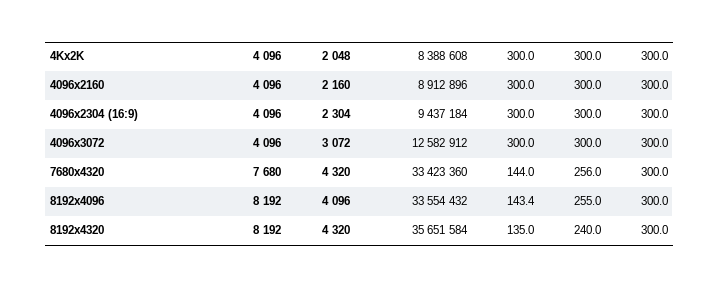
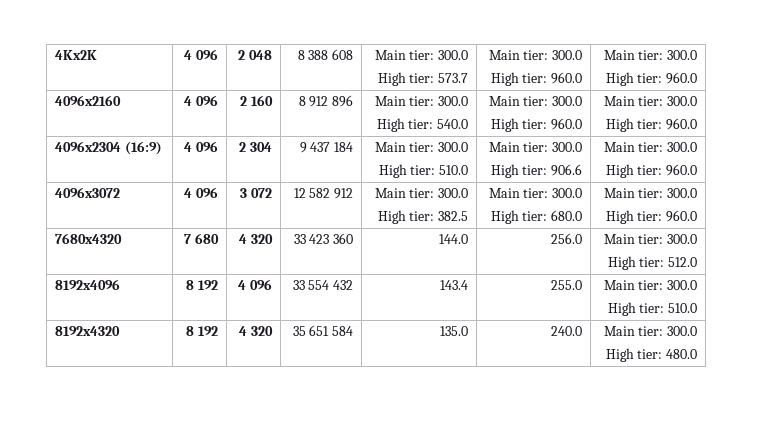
- 4Kx2K | 4 096 | 2 048 | 8 388 608 | 300.0 | 300.0 | 300.0
+ 4Kx2K | 4 096 | 2 048 | 8 388 608 | Main tier: 300.0
+ High tier: 573.7 | Main tier: 300.0
+ High tier: 960.0 | Main tier: 300.0
+ High tier: 960.0
- 4096x2160 | 4 096 | 2 160 | 8 912 896 | 300.0 | 300.0 | 300.0
+ 4096x2160 | 4 096 | 2 160 | 8 912 896 | Main tier: 300.0
+ High tier: 540.0 | Main tier: 300.0
+ High tier: 960.0 | Main tier: 300.0
+ High tier: 960.0
- 4096x2304 (16:9) | 4 096 | 2 304 | 9 437 184 | 300.0 | 300.0 | 300.0
+ 4096x2304 (16:9) | 4 096 | 2 304 | 9 437 184 | Main tier: 300.0
+ High tier: 510.0 | Main tier: 300.0
+ High tier: 906.6 | Main tier: 300.0
+ High tier: 960.0
- 4096x3072 | 4 096 | 3 072 | 12 582 912 | 300.0 | 300.0 | 300.0
+ 4096x3072 | 4 096 | 3 072 | 12 582 912 | Main tier: 300.0
+ High tier: 382.5 | Main tier: 300.0
+ High tier: 680.0 | Main tier: 300.0
+ High tier: 960.0
- 7680x4320 | 7 680 | 4 320 | 33 423 360 | 144.0 | 256.0 | 300.0
+ 7680x4320 | 7 680 | 4 320 | 33 423 360 | 144.0 | 256.0 | Main tier: 300.0
+ High tier: 512.0
- 8192x4096 | 8 192 | 4 096 | 33 554 432 | 143.4 | 255.0 | 300.0
+ 8192x4096 | 8 192 | 4 096 | 33 554 432 | 143.4 | 255.0 | Main tier: 300.0
+ High tier: 510.0
- 8192x4320 | 8 192 | 4 320 | 35 651 584 | 135.0 | 240.0 | 300.0
+ 8192x4320 | 8 192 | 4 320 | 35 651 584 | 135.0 | 240.0 | Main tier: 300.0
+ High tier: 480.0

